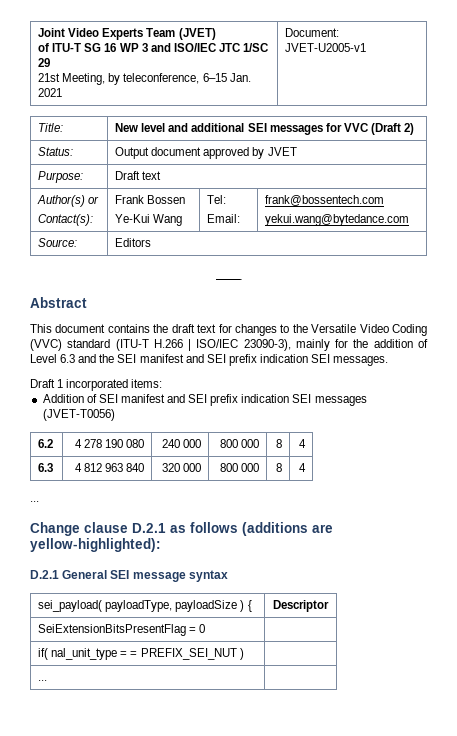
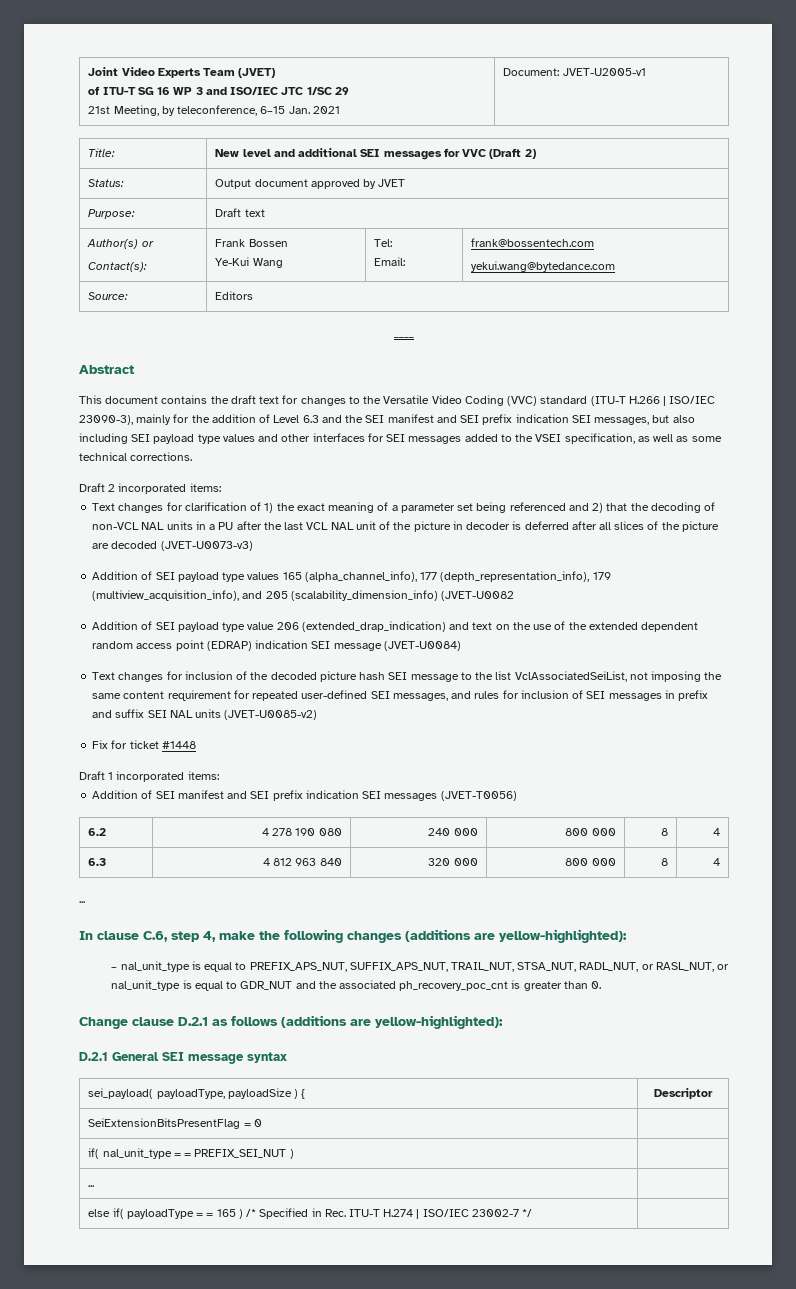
- This document contains the draft text for changes to the Versatile Video Coding (VVC) standard (ITU-T H.266 | ISO/IEC 23090-3), mainly for the addition of Level 6.3 and the SEI manifest and SEI prefix indication SEI messages.
+ This document contains the draft text for changes to the Versatile Video Coding (VVC) standard (ITU-T H.266 | ISO/IEC 23090-3), mainly for the addition of Level 6.3 and the SEI manifest and SEI prefix indication SEI messages, but also including SEI payload type values and other interfaces for SEI messages added to the VSEI specification, as well as some technical corrections.
+ Draft 2 incorporated items:
+ Text changes for clarification of 1) the exact meaning of a parameter set being referenced and 2) that the decoding of non-VCL NAL units in a PU after the last VCL NAL unit of the picture in decoder is deferred after all slices of the picture are decoded (JVET-U0073-v3)
+ Addition of SEI payload type values 165 (alpha_channel_info), 177 (depth_representation_info), 179 (multiview_acquisition_info), and 205 (scalability_dimension_info) (JVET-U0082
+ Addition of SEI payload type value 206 (extended_drap_indication) and text on the use of the extended dependent random access point (EDRAP) indication SEI message (JVET-U0084)
+ Text changes for inclusion of the decoded picture hash SEI message to the list VclAssociatedSeiList, not imposing the same content requirement for repeated user-defined SEI messages, and rules for inclusion of SEI messages in prefix and suffix SEI NAL units (JVET-U0085-v2)
+ Fix for ticket #1448
+ In clause C.6, step 4, make the following changes (additions are yellow-highlighted):
+ – nal_unit_type is equal to PREFIX_APS_NUT, SUFFIX_APS_NUT, TRAIL_NUT, STSA_NUT, RADL_NUT, or RASL_NUT, or nal_unit_type is equal to GDR_NUT and the associated ph_recovery_poc_cnt is greater than 0.
+ else if( payloadType = = 165 ) /* Specified in Rec. ITU-T H.274 | ISO/IEC 23002-7 */ |

